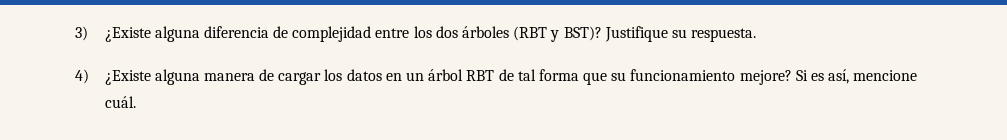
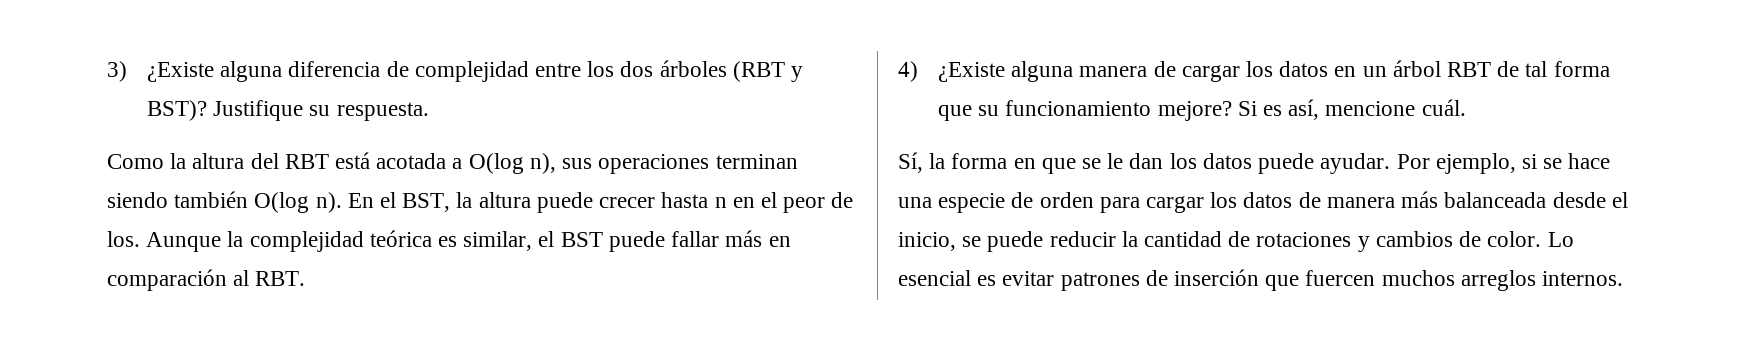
+ Como la altura del RBT está acotada a O(log n), sus operaciones terminan siendo también O(log n). En el BST, la altura puede crecer hasta n en el peor de los. Aunque la complejidad teórica es similar, el BST puede fallar más en comparación al RBT.
+ Sí, la forma en que se le dan los datos puede ayudar. Por ejemplo, si se hace una especie de orden para cargar los datos de manera más balanceada desde el inicio, se puede reducir la cantidad de rotaciones y cambios de color. Lo esencial es evitar patrones de inserción que fuercen muchos arreglos internos.

